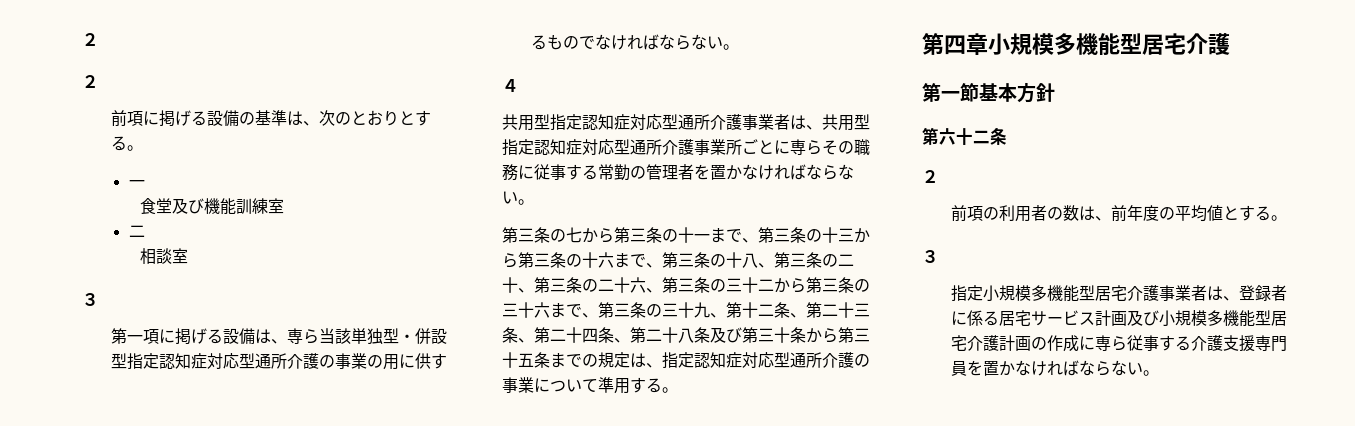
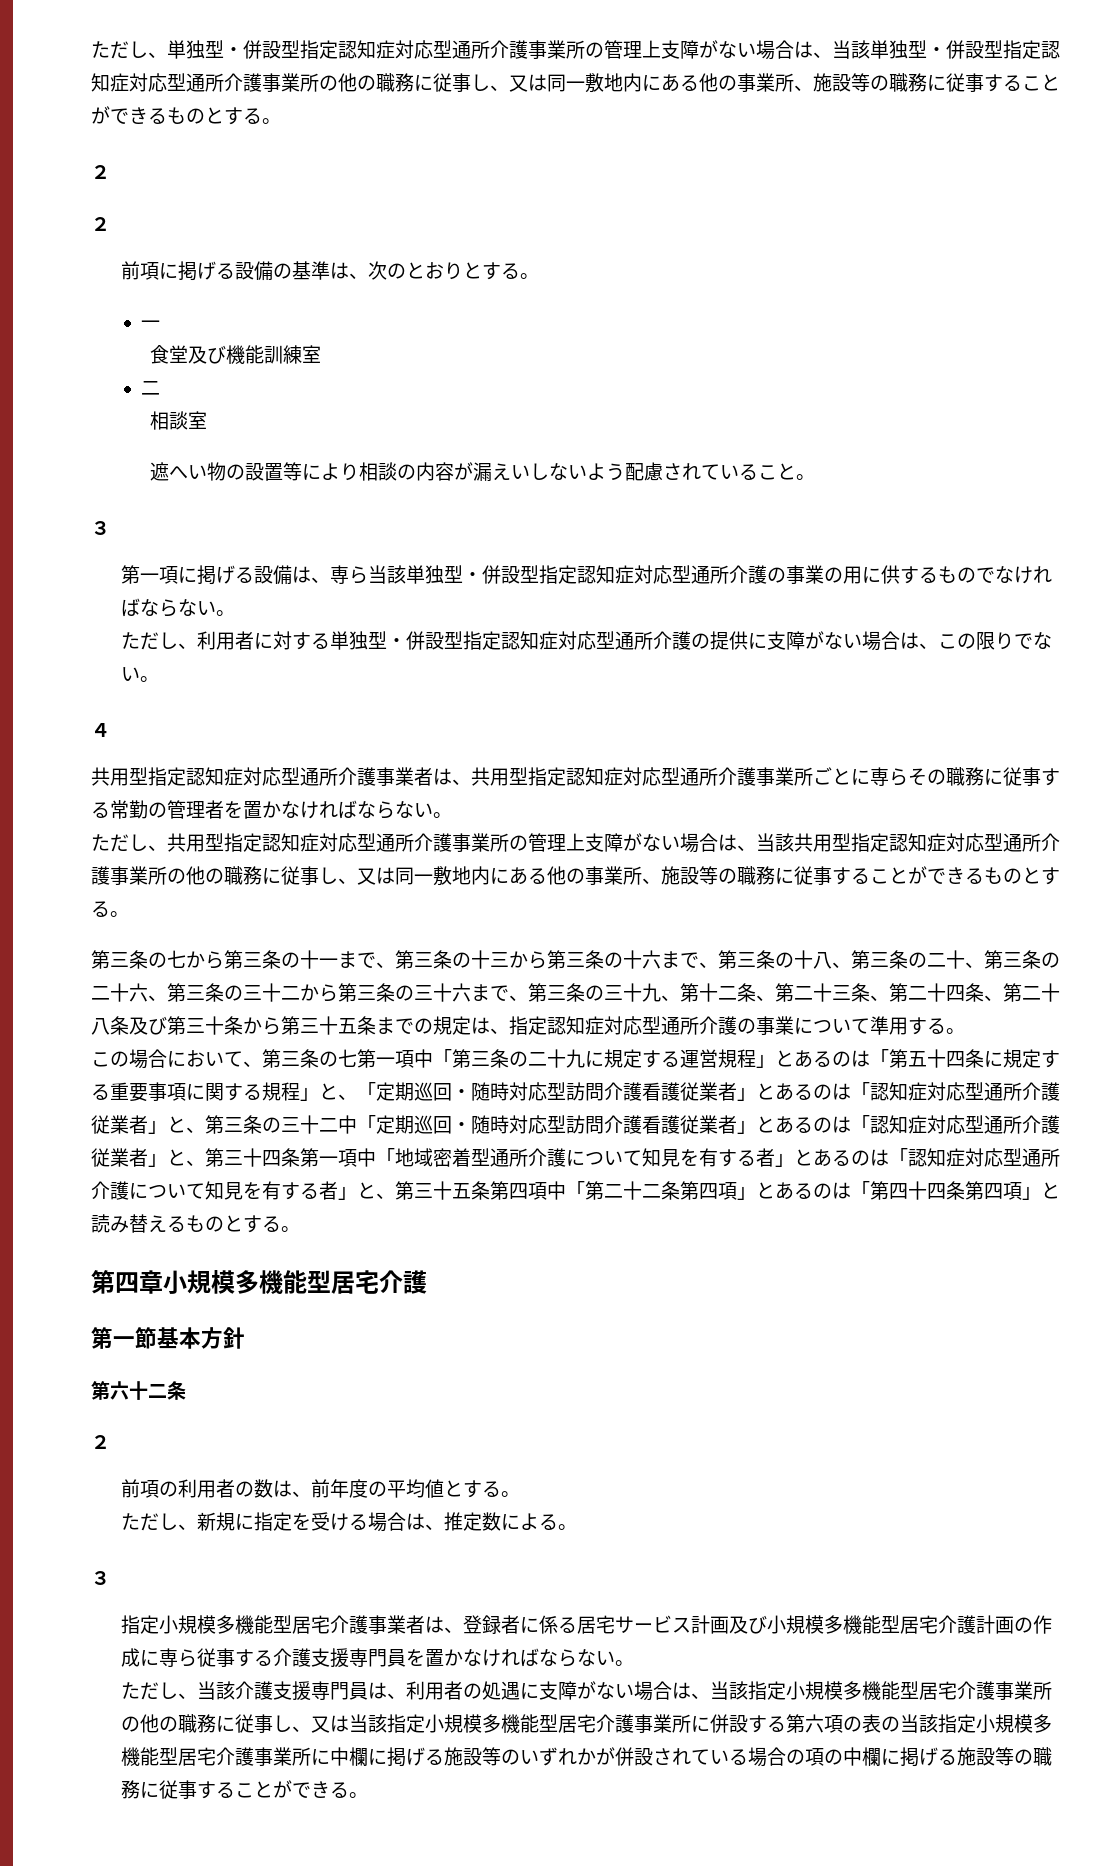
+ ただし、単独型・併設型指定認知症対応型通所介護事業所の管理上支障がない場合は、当該単独型・併設型指定認知症対応型通所介護事業所の他の職務に従事し、又は同一敷地内にある他の事業所、施設等の職務に従事することができるものとする。
+ 遮へい物の設置等により相談の内容が漏えいしないよう配慮されていること。
+ ただし、利用者に対する単独型・併設型指定認知症対応型通所介護の提供に支障がない場合は、この限りでない。
+ ただし、共用型指定認知症対応型通所介護事業所の管理上支障がない場合は、当該共用型指定認知症対応型通所介護事業所の他の職務に従事し、又は同一敷地内にある他の事業所、施設等の職務に従事することができるものとする。
+ この場合において、第三条の七第一項中「第三条の二十九に規定する運営規程」とあるのは「第五十四条に規定する重要事項に関する規程」と、「定期巡回・随時対応型訪問介護看護従業者」とあるのは「認知症対応型通所介護従業者」と、第三条の三十二中「定期巡回・随時対応型訪問介護看護従業者」とあるのは「認知症対応型通所介護従業者」と、第三十四条第一項中「地域密着型通所介護について知見を有する者」とあるのは「認知症対応型通所介護について知見を有する者」と、第三十五条第四項中「第二十二条第四項」とあるのは「第四十四条第四項」と読み替えるものとする。
+ ただし、新規に指定を受ける場合は、推定数による。
+ ただし、当該介護支援専門員は、利用者の処遇に支障がない場合は、当該指定小規模多機能型居宅介護事業所の他の職務に従事し、又は当該指定小規模多機能型居宅介護事業所に併設する第六項の表の当該指定小規模多機能型居宅介護事業所に中欄に掲げる施設等のいずれかが併設されている場合の項の中欄に掲げる施設等の職務に従事することができる。

